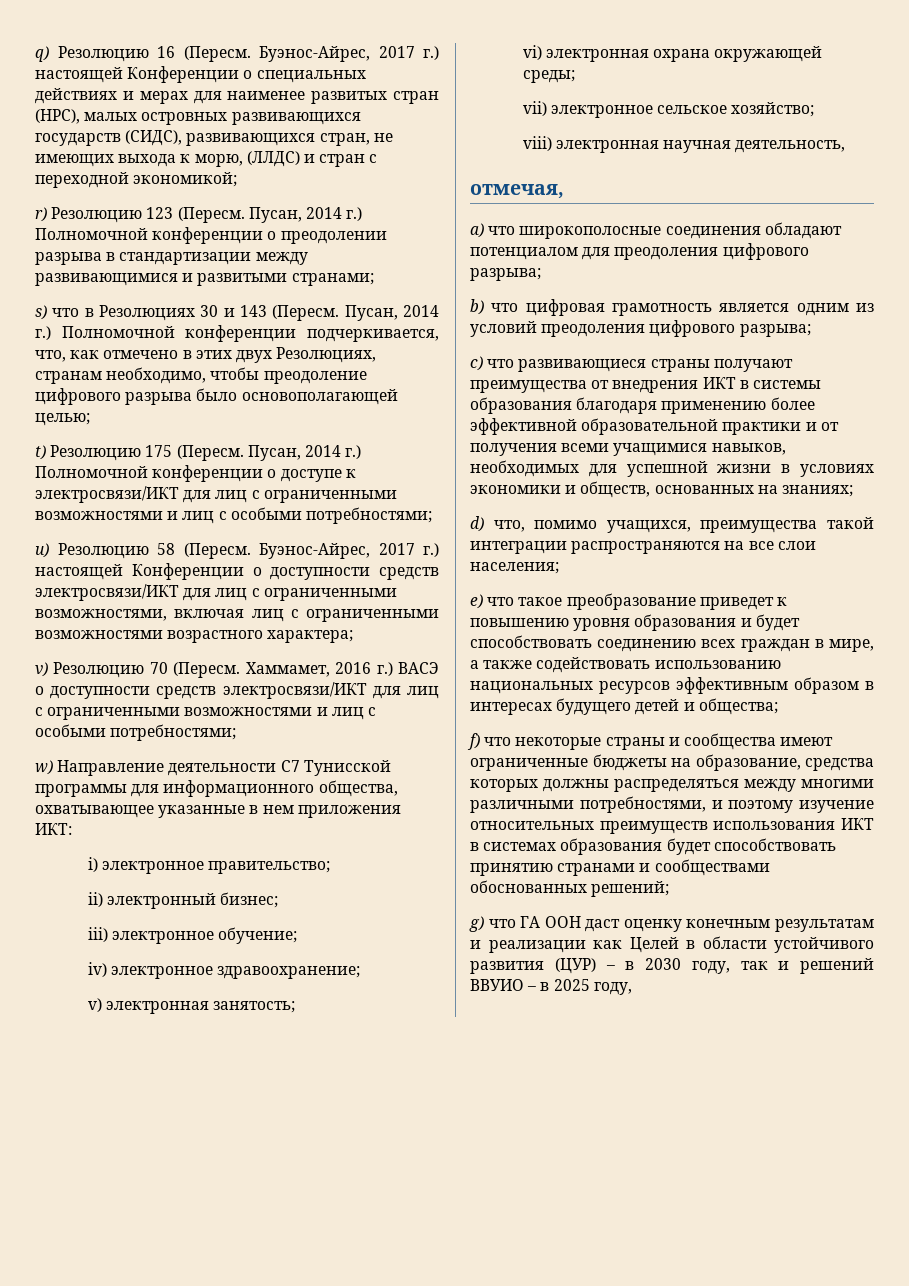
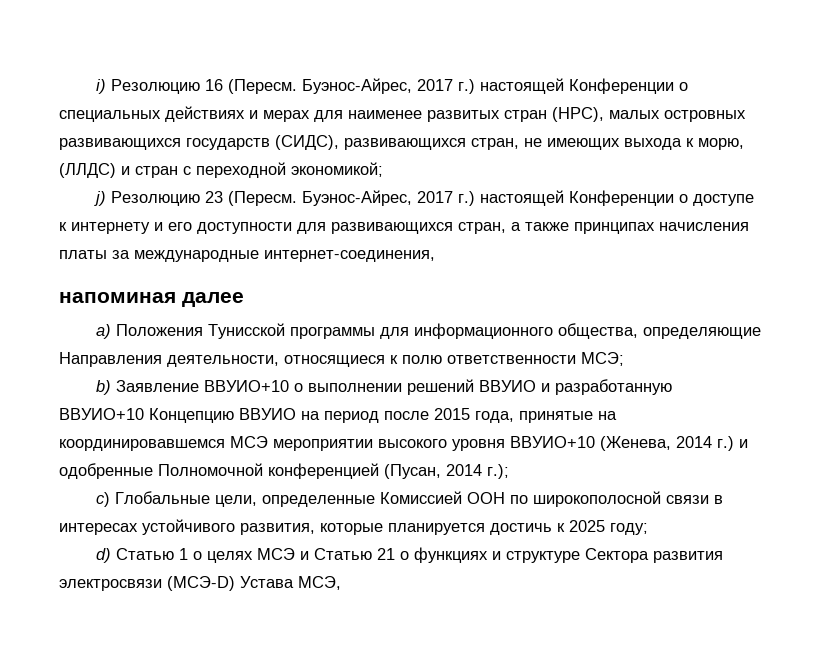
- q) Резолюцию 16 (Пересм.
+ i) Резолюцию 16 (Пересм.
- r) Резолюцию 123 (Пересм. Пусан, 2014 г.) Полномочной конференции о преодолении разрыва в стандартизации между развивающимися и развитыми странами;
- s) что в Резолюциях 30 и 143 (Пересм. Пусан, 2014 г.) Полномочной конференции подчеркивается, что, как отмечено в этих двух Резолюциях, странам необходимо, чтобы преодоление цифрового разрыва было основополагающей целью;
- t) Резолюцию 175 (Пересм. Пусан, 2014 г.) Полномочной конференции о доступе к электросвязи/ИКТ для лиц с ограниченными возможностями и лиц с особыми потребностями;
- u) Резолюцию 58 (Пересм. Буэнос-Айрес, 2017 г.) настоящей Конференции о доступности средств электросвязи/ИКТ для лиц с ограниченными возможностями, включая лиц с ограниченными возможностями возрастного характера;
- v) Резолюцию 70 (Пересм. Хаммамет, 2016 г.) ВАСЭ о доступности средств электросвязи/ИКТ для лиц с ограниченными возможностями и лиц с особыми потребностями;
- w) Направление деятельности С7 Тунисской программы для информационного общества, охватывающее указанные в нем приложения ИКТ:
- i) электронное правительство;
- ii) электронный бизнес;
- iii) электронное обучение;
- iv) электронное здравоохранение;
- v) электронная занятость;
- vi) электронная охрана окружающей среды;
- vii) электронное сельское хозяйство;
- viii) электронная научная деятельность,
- отмечая,
- a) что широкополосные соединения обладают потенциалом для преодоления цифрового разрыва;
- b) что цифровая грамотность является одним из условий преодоления цифрового разрыва;
- c) что развивающиеся страны получают преимущества от внедрения ИКТ в системы образования благодаря применению более эффективной образовательной практики и от получения всеми учащимися навыков, необходимых для успешной жизни в условиях экономики и обществ, основанных на знаниях;
- d) что, помимо учащихся, преимущества такой интеграции распространяются на все слои населения;
- e) что такое преобразование приведет к повышению уровня образования и будет способствовать соединению всех граждан в мире, а также содействовать использованию национальных ресурсов эффективным образом в интересах будущего детей и общества;
- f) что некоторые страны и сообщества имеют ограниченные бюджеты на образование, средства которых должны распределяться между многими различными потребностями, и поэтому изучение относительных преимуществ использования ИКТ в системах образования будет способствовать принятию странами и сообществами обоснованных решений;
- g) что ГА ООН даст оценку конечным результатам и реализации как Целей в области устойчивого развития (ЦУР) – в 2030 году, так и решений ВВУИО – в 2025 году,
+ j) Резолюцию 23 (Пересм. Буэнос-Айрес, 2017 г.) настоящей Конференции о доступе к интернету и его доступности для развивающихся стран, а также принципах начисления платы за международные интернет-соединения,
+ напоминая далее
+ a) Положения Тунисской программы для информационного общества, определяющие Направления деятельности, относящиеся к полю ответственности МСЭ;
+ b) Заявление ВВУИО+10 о выполнении решений ВВУИО и разработанную ВВУИО+10 Концепцию ВВУИО на период после 2015 года, принятые на координировавшемся МСЭ мероприятии высокого уровня ВВУИО+10 (Женева, 2014 г.) и одобренные Полномочной конференцией (Пусан, 2014 г.);
+ c) Глобальные цели, определенные Комиссией ООН по широкополосной связи в интересах устойчивого развития, которые планируется достичь к 2025 году;
+ d) Статью 1 о целях МСЭ и Статью 21 о функциях и структуре Сектора развития электросвязи (МСЭ-D) Устава МСЭ,

